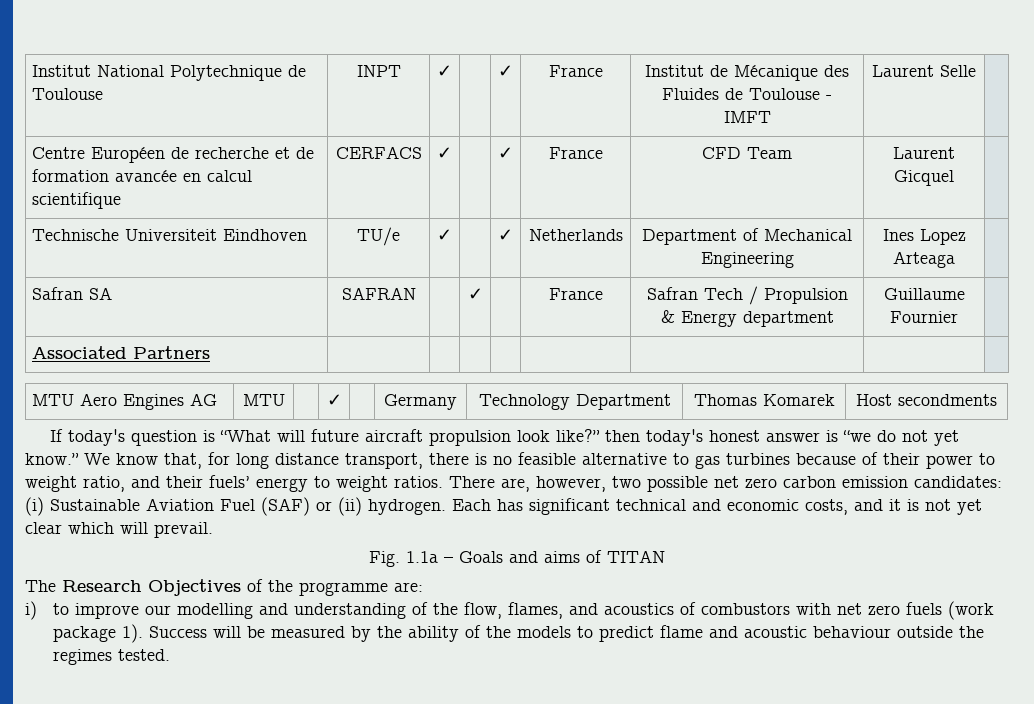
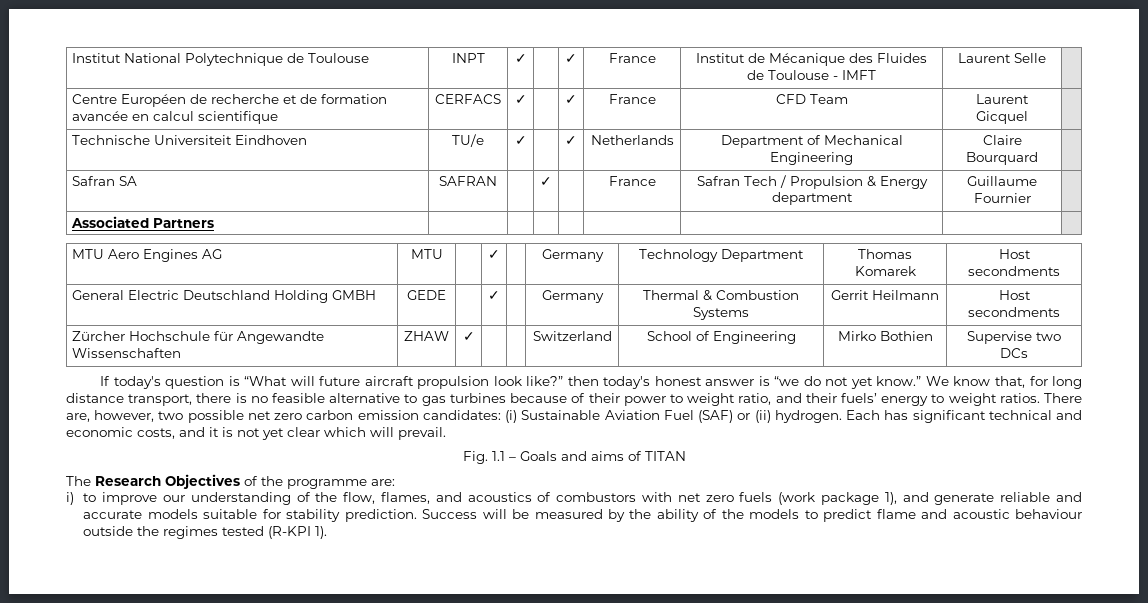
- Technische Universiteit Eindhoven | TU/e | ✓ | | ✓ | Netherlands | Department of Mechanical Engineering | Ines Lopez Arteaga |
+ Technische Universiteit Eindhoven | TU/e | ✓ | | ✓ | Netherlands | Department of Mechanical Engineering | Claire Bourquard |
+ General Electric Deutschland Holding GMBH | GEDE | | ✓ | | Germany | Thermal & Combustion Systems | Gerrit Heilmann | Host secondments
+ Zürcher Hochschule für Angewandte Wissenschaften | ZHAW | ✓ | | | Switzerland | School of Engineering | Mirko Bothien | Supervise two DCs
- Fig. 1.1a – Goals and aims of TITAN
+ Fig. 1.1 – Goals and aims of TITAN
- i) to improve our modelling and understanding of the flow, flames, and acoustics of combustors with net zero fuels (work package 1).
+ i) to improve our understanding of the flow, flames, and acoustics of combustors with net zero fuels (work package 1), and generate reliable and accurate models suitable for stability prediction.
- Success will be measured by the ability of the models to predict flame and acoustic behaviour outside the regimes tested.
+ Success will be measured by the ability of the models to predict flame and acoustic behaviour outside the regimes tested (R-KPI 1).

